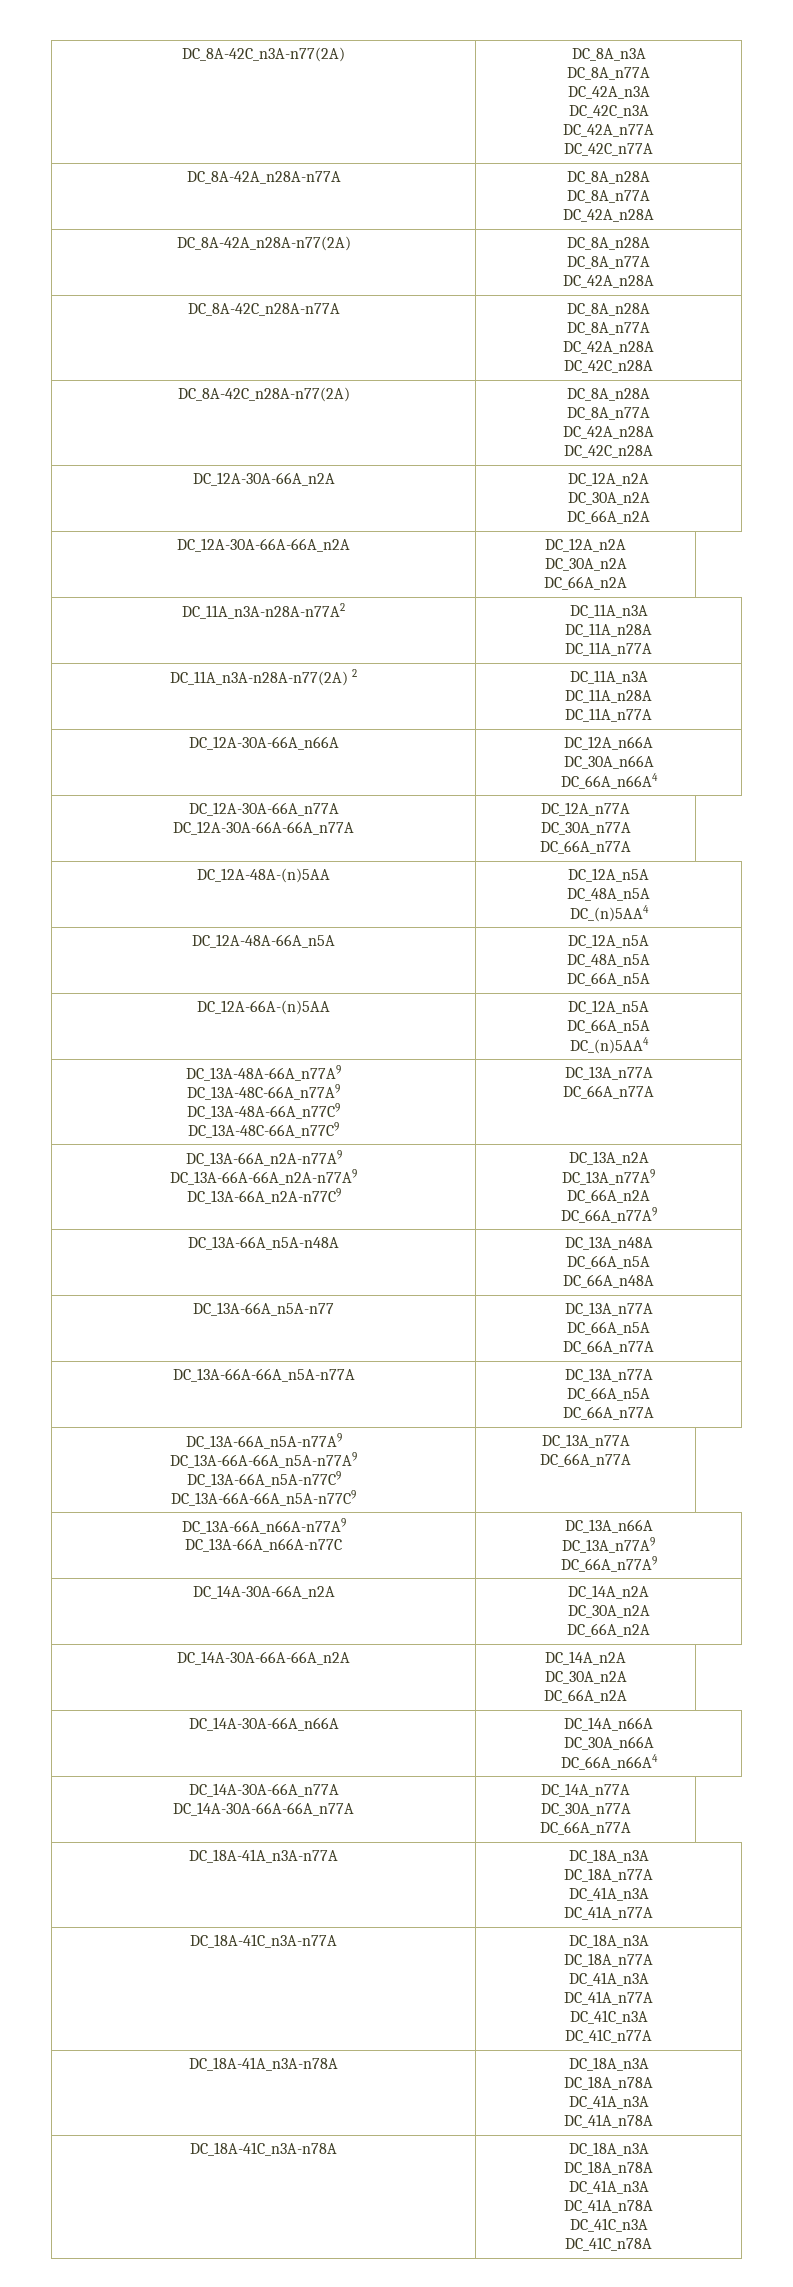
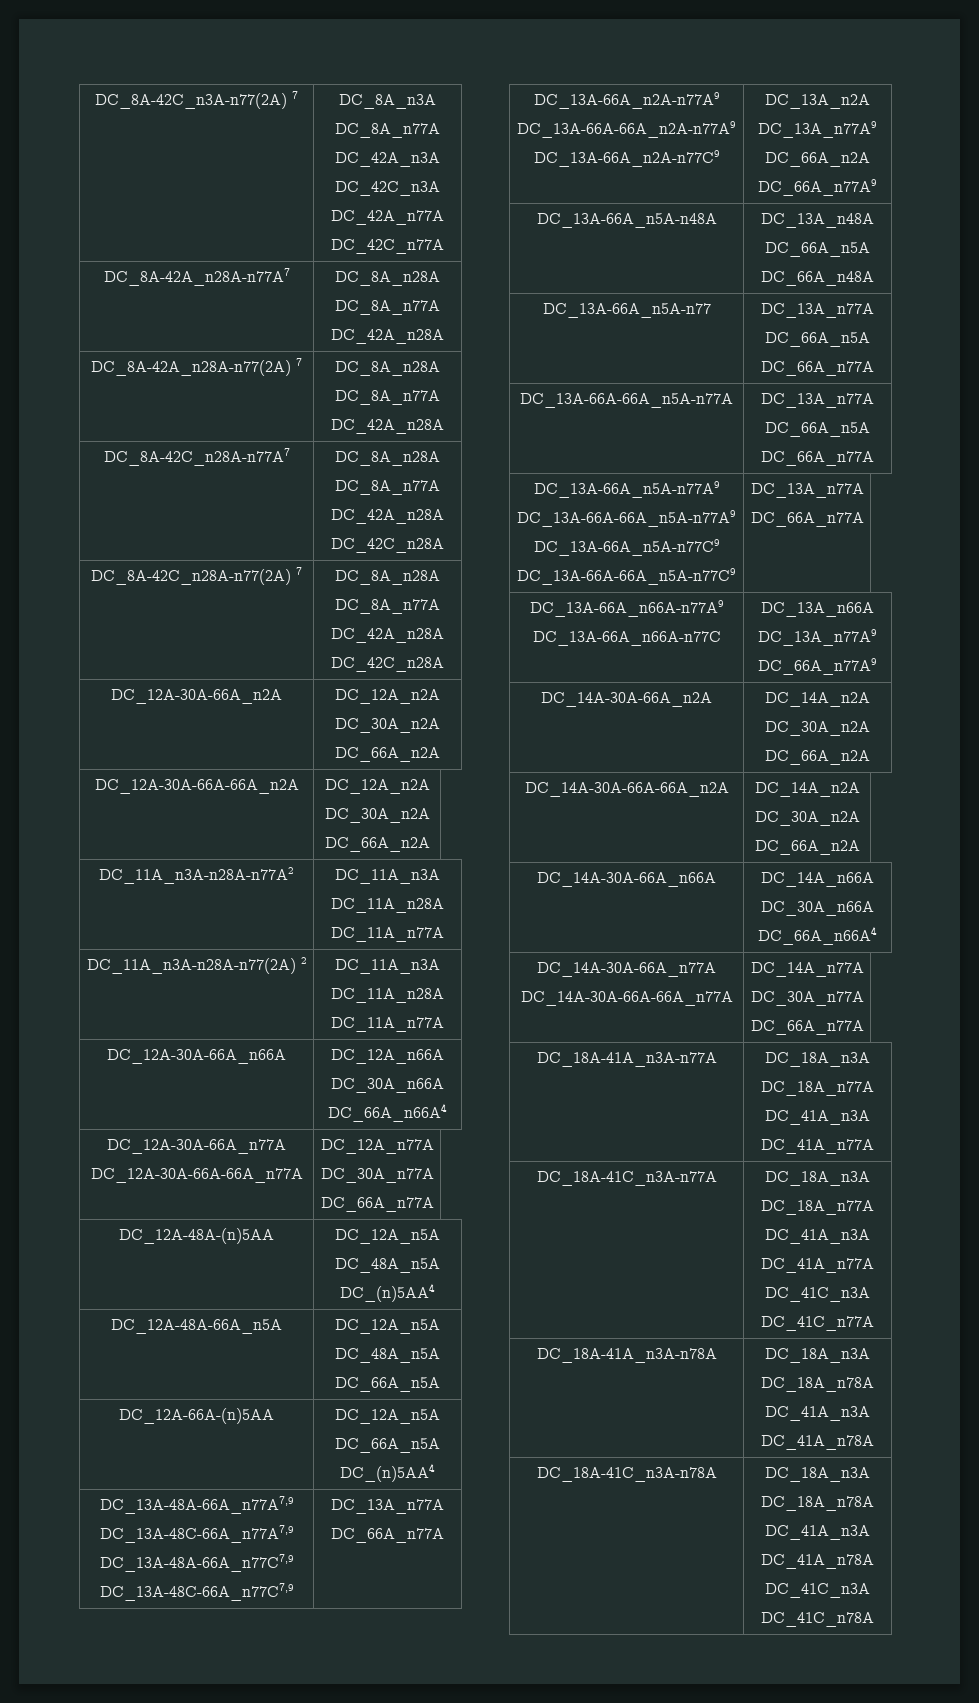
- DC_8A-42C_n3A-n77(2A) | DC_8A_n3A
+ DC_8A-42C_n3A-n77(2A) 7 | DC_8A_n3A
- DC_8A-42A_n28A-n77A | DC_8A_n28A
+ DC_8A-42A_n28A-n77A7 | DC_8A_n28A
- DC_8A-42A_n28A-n77(2A) | DC_8A_n28A
+ DC_8A-42A_n28A-n77(2A) 7 | DC_8A_n28A
  DC_8A_n77A
  DC_42A_n28A
- DC_8A-42C_n28A-n77A | DC_8A_n28A
+ DC_8A-42C_n28A-n77A7 | DC_8A_n28A
- DC_8A-42C_n28A-n77(2A) | DC_8A_n28A
+ DC_8A-42C_n28A-n77(2A) 7 | DC_8A_n28A
- DC_13A-48A-66A_n77A9
- DC_13A-48C-66A_n77A9
- DC_13A-48A-66A_n77C9
- DC_13A-48C-66A_n77C9 | DC_13A_n77A
+ DC_13A-48A-66A_n77A7,9
+ DC_13A-48C-66A_n77A7,9
+ DC_13A-48A-66A_n77C7,9
+ DC_13A-48C-66A_n77C7,9 | DC_13A_n77A

